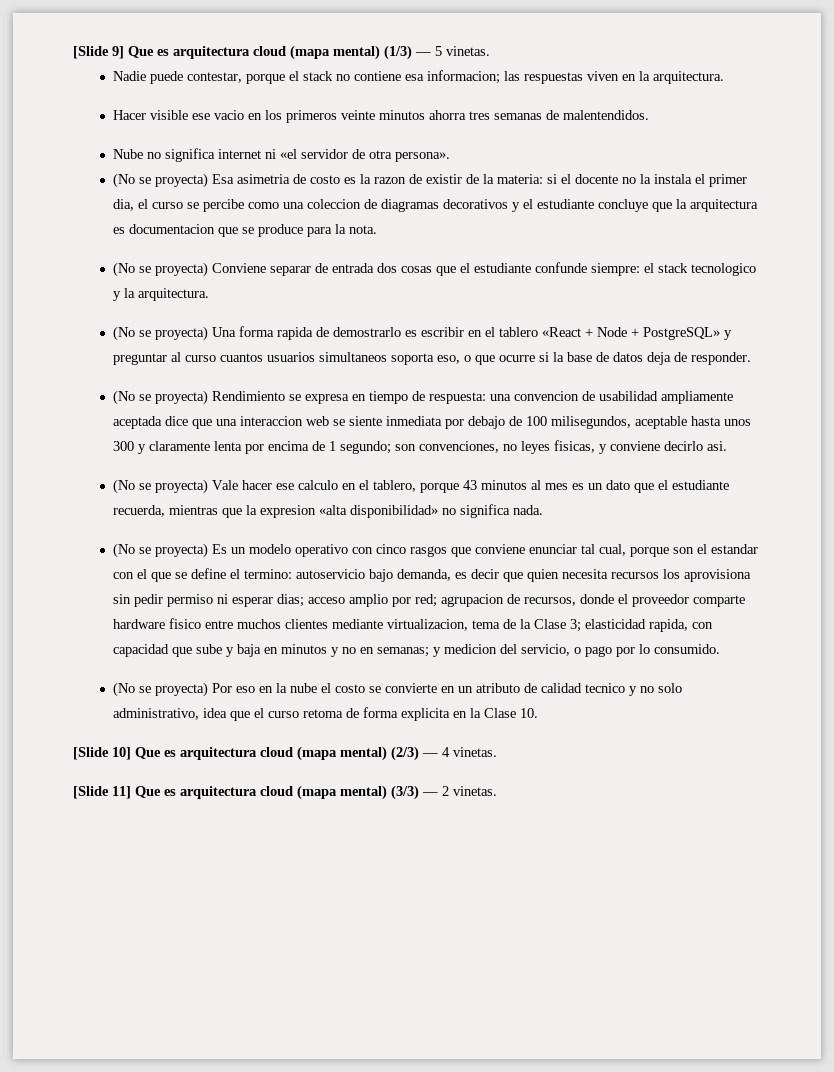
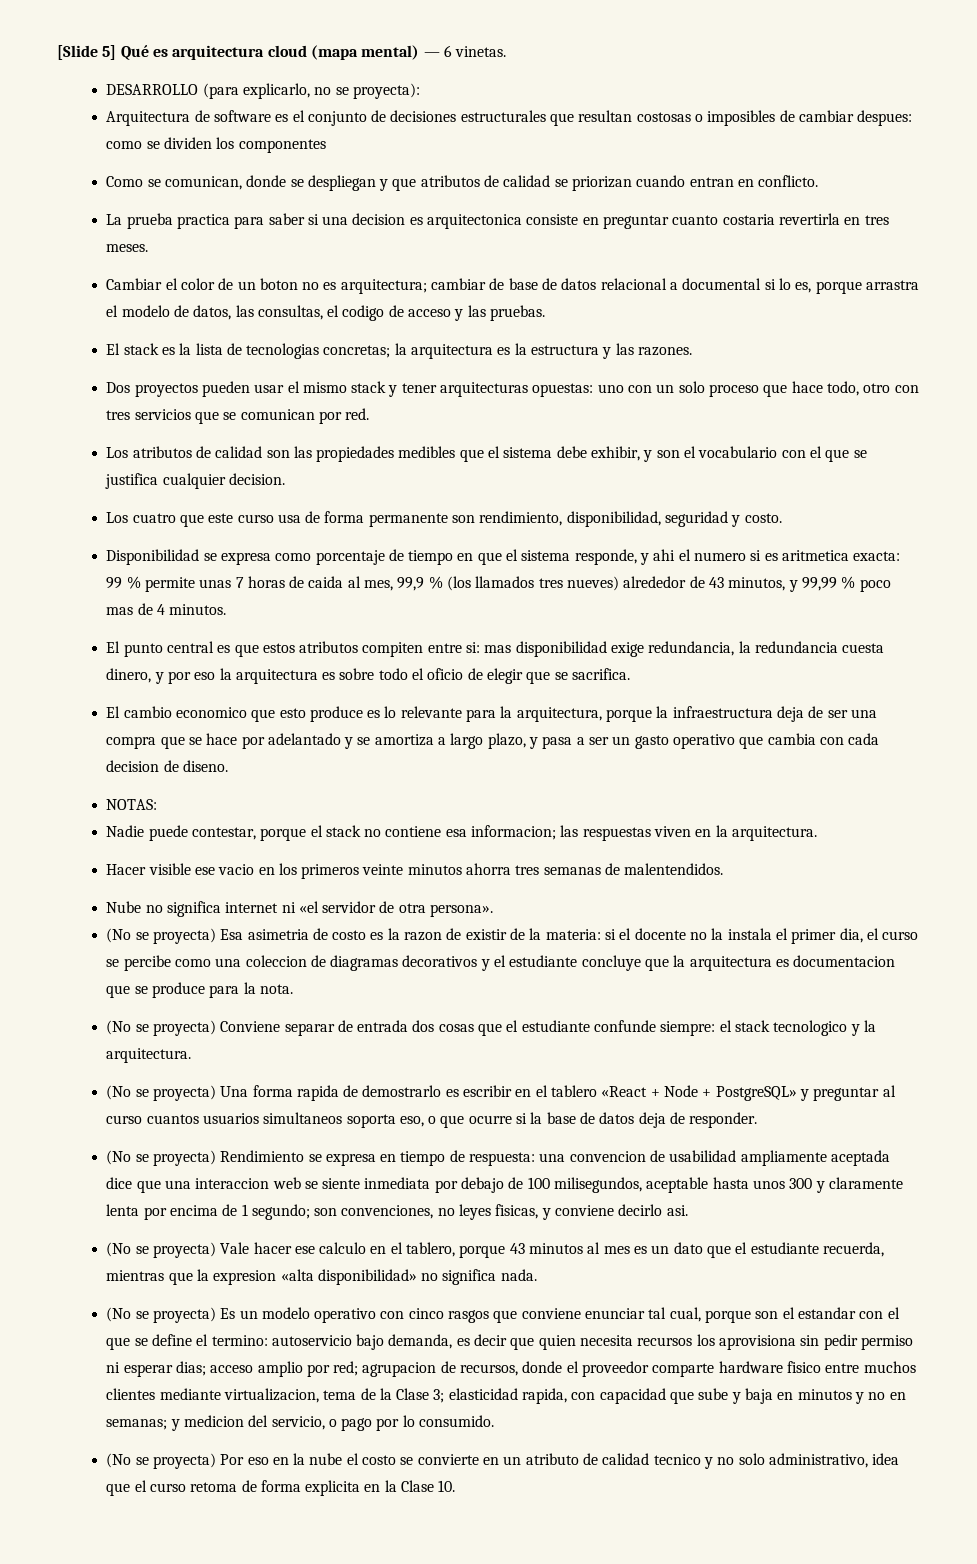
- [Slide 9] Que es arquitectura cloud (mapa mental) (1/3) — 5 vinetas.
+ [Slide 5] Qué es arquitectura cloud (mapa mental) — 6 vinetas.
+ DESARROLLO (para explicarlo, no se proyecta):
+ Arquitectura de software es el conjunto de decisiones estructurales que resultan costosas o imposibles de cambiar despues: como se dividen los componentes
+ Como se comunican, donde se despliegan y que atributos de calidad se priorizan cuando entran en conflicto.
+ La prueba practica para saber si una decision es arquitectonica consiste en preguntar cuanto costaria revertirla en tres meses.
+ Cambiar el color de un boton no es arquitectura; cambiar de base de datos relacional a documental si lo es, porque arrastra el modelo de datos, las consultas, el codigo de acceso y las pruebas.
+ El stack es la lista de tecnologias concretas; la arquitectura es la estructura y las razones.
+ Dos proyectos pueden usar el mismo stack y tener arquitecturas opuestas: uno con un solo proceso que hace todo, otro con tres servicios que se comunican por red.
+ Los atributos de calidad son las propiedades medibles que el sistema debe exhibir, y son el vocabulario con el que se justifica cualquier decision.
+ Los cuatro que este curso usa de forma permanente son rendimiento, disponibilidad, seguridad y costo.
+ Disponibilidad se expresa como porcentaje de tiempo en que el sistema responde, y ahi el numero si es aritmetica exacta: 99 % permite unas 7 horas de caida al mes, 99,9 % (los llamados tres nueves) alrededor de 43 minutos, y 99,99 % poco mas de 4 minutos.
+ El punto central es que estos atributos compiten entre si: mas disponibilidad exige redundancia, la redundancia cuesta dinero, y por eso la arquitectura es sobre todo el oficio de elegir que se sacrifica.
+ El cambio economico que esto produce es lo relevante para la arquitectura, porque la infraestructura deja de ser una compra que se hace por adelantado y se amortiza a largo plazo, y pasa a ser un gasto operativo que cambia con cada decision de diseno.
+ NOTAS:
- [Slide 10] Que es arquitectura cloud (mapa mental) (2/3) — 4 vinetas.
- [Slide 11] Que es arquitectura cloud (mapa mental) (3/3) — 2 vinetas.

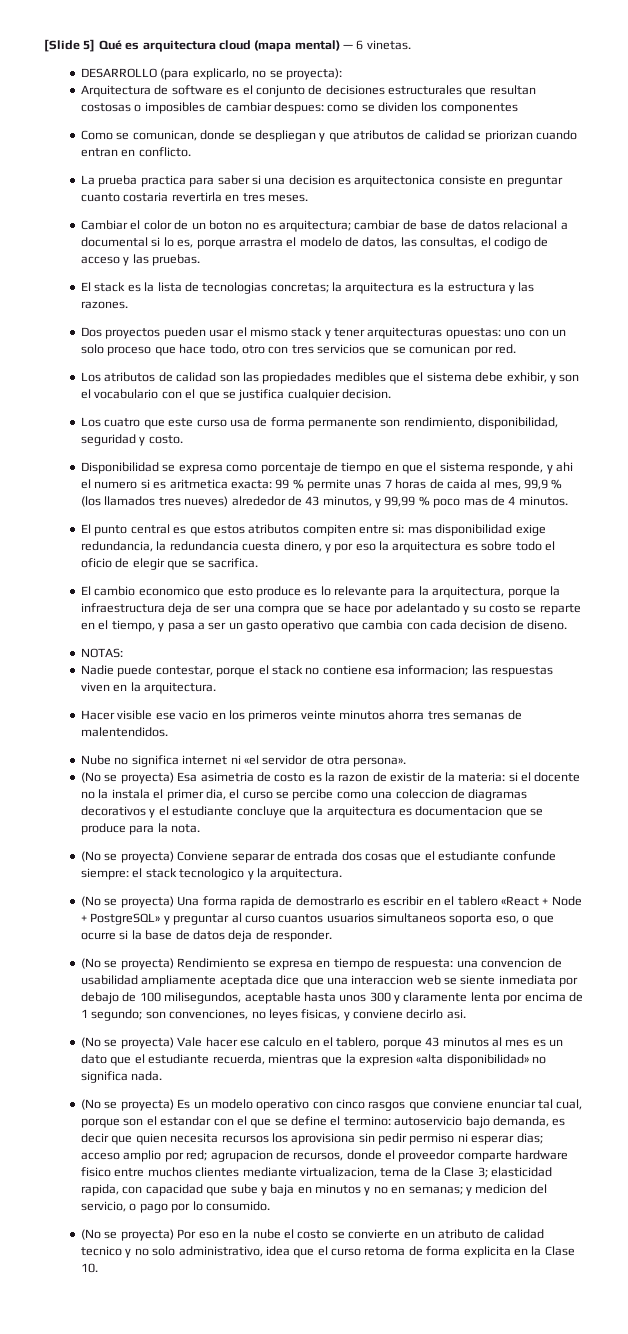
- El cambio economico que esto produce es lo relevante para la arquitectura, porque la infraestructura deja de ser una compra que se hace por adelantado y se amortiza a largo plazo, y pasa a ser un gasto operativo que cambia con cada decision de diseno.
+ El cambio economico que esto produce es lo relevante para la arquitectura, porque la infraestructura deja de ser una compra que se hace por adelantado y su costo se reparte en el tiempo, y pasa a ser un gasto operativo que cambia con cada decision de diseno.

